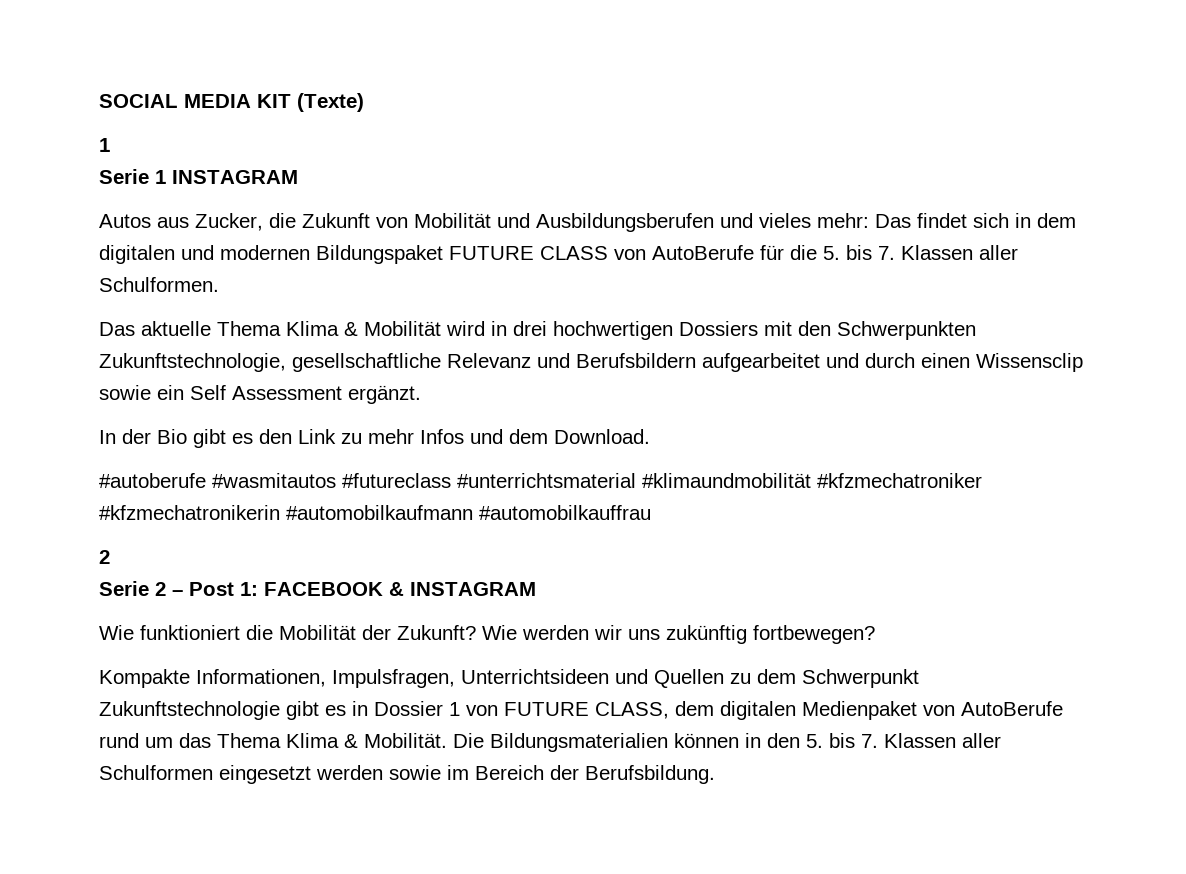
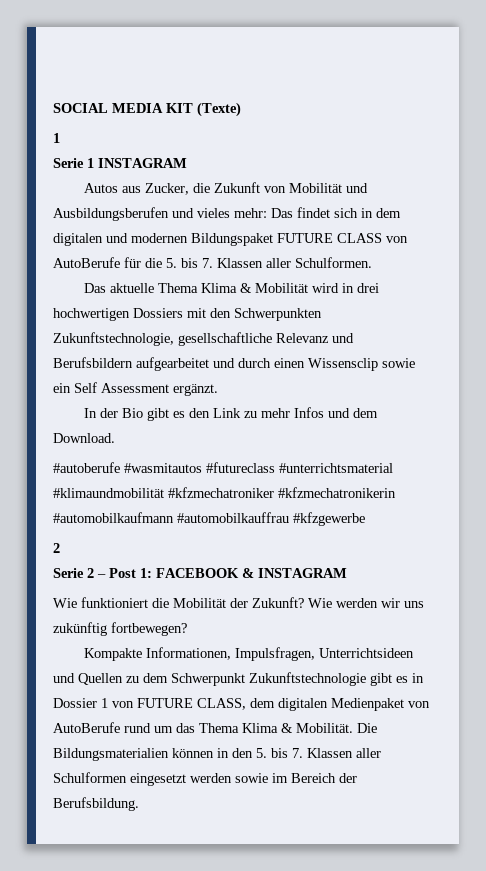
- #autoberufe #wasmitautos #futureclass #unterrichtsmaterial #klimaundmobilität #kfzmechatroniker #kfzmechatronikerin #automobilkaufmann #automobilkauffrau
+ #autoberufe #wasmitautos #futureclass #unterrichtsmaterial #klimaundmobilität #kfzmechatroniker #kfzmechatronikerin #automobilkaufmann #automobilkauffrau #kfzgewerbe

